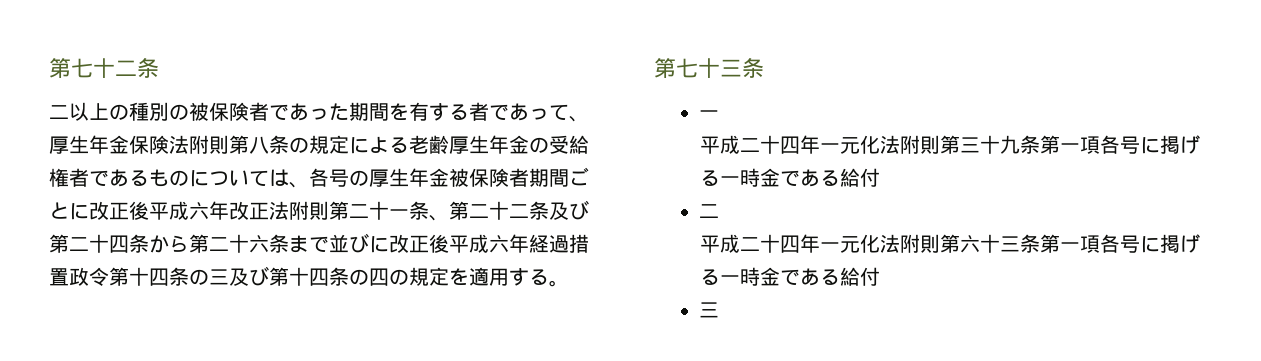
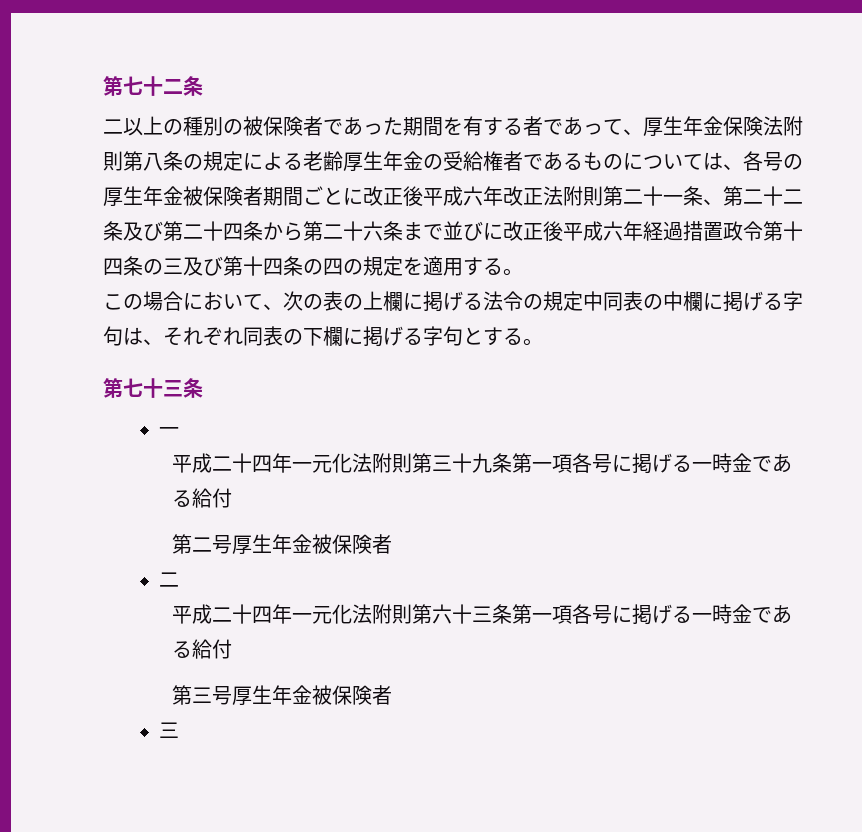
+ この場合において、次の表の上欄に掲げる法令の規定中同表の中欄に掲げる字句は、それぞれ同表の下欄に掲げる字句とする。
+ 第二号厚生年金被保険者
+ 第三号厚生年金被保険者

